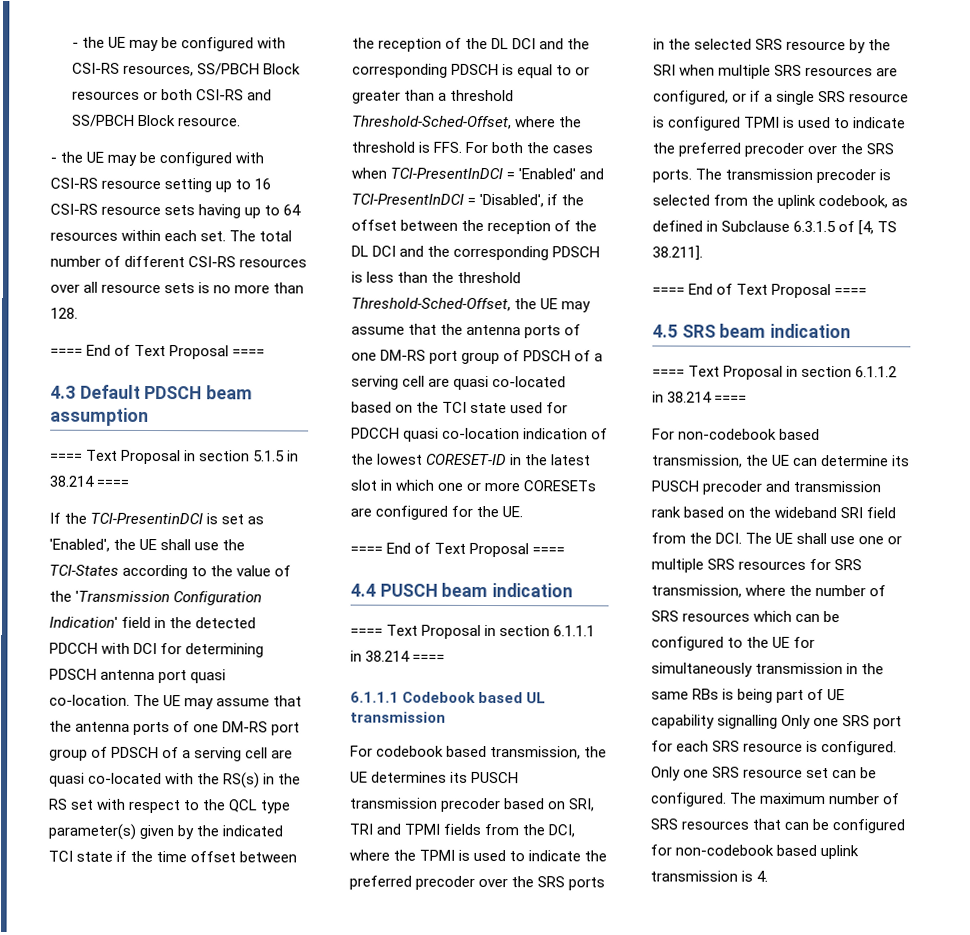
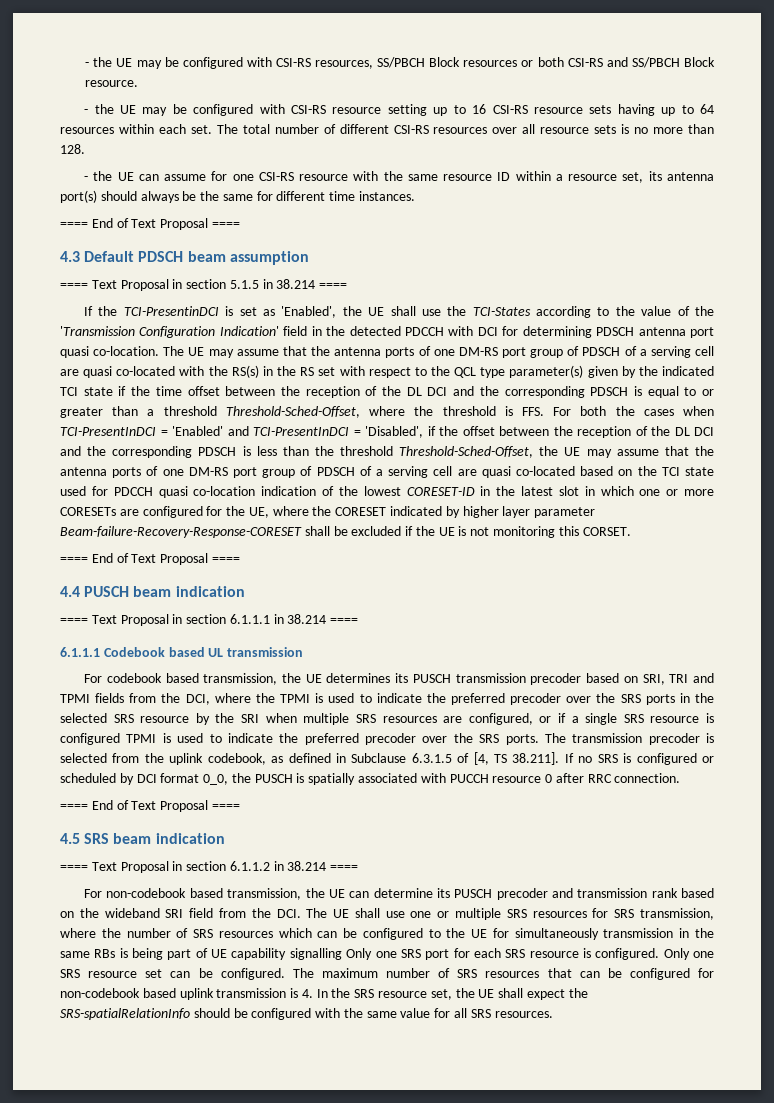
+ - the UE can assume for one CSI-RS resource with the same resource ID within a resource set, its antenna port(s) should always be the same for different time instances.
- The UE may assume that the antenna ports of one DM-RS port group of PDSCH of a serving cell are quasi co-located with the RS(s) in the RS set with respect to the QCL type parameter(s) given by the indicated TCI state if the time offset between the reception of the DL DCI and the corresponding PDSCH is equal to or greater than a threshold Threshold-Sched-Offset, where the threshold is FFS. For both the cases when TCI-PresentInDCI = 'Enabled' and TCI-PresentInDCI = 'Disabled', if the offset between the reception of the DL DCI and the corresponding PDSCH is less than the threshold Threshold-Sched-Offset, the UE may assume that the antenna ports of one DM-RS port group of PDSCH of a serving cell are quasi co-located based on the TCI state used for PDCCH quasi co-location indication of the lowest CORESET-ID in the latest slot in which one or more CORESETs are configured for the UE.
+ The UE may assume that the antenna ports of one DM-RS port group of PDSCH of a serving cell are quasi co-located with the RS(s) in the RS set with respect to the QCL type parameter(s) given by the indicated TCI state if the time offset between the reception of the DL DCI and the corresponding PDSCH is equal to or greater than a threshold Threshold-Sched-Offset, where the threshold is FFS. For both the cases when TCI-PresentInDCI = 'Enabled' and TCI-PresentInDCI = 'Disabled', if the offset between the reception of the DL DCI and the corresponding PDSCH is less than the threshold Threshold-Sched-Offset, the UE may assume that the antenna ports of one DM-RS port group of PDSCH of a serving cell are quasi co-located based on the TCI state used for PDCCH quasi co-location indication of the lowest CORESET-ID in the latest slot in which one or more CORESETs are configured for the UE, where the CORESET indicated by higher layer parameter Beam-failure-Recovery-Response-CORESET shall be excluded if the UE is not monitoring this CORSET.
- The transmission precoder is selected from the uplink codebook, as defined in Subclause 6.3.1.5 of [4, TS 38.211].
+ The transmission precoder is selected from the uplink codebook, as defined in Subclause 6.3.1.5 of [4, TS 38.211]. If no SRS is configured or scheduled by DCI format 0_0, the PUSCH is spatially associated with PUCCH resource 0 after RRC connection.
- The maximum number of SRS resources that can be configured for non-codebook based uplink transmission is 4.
+ The maximum number of SRS resources that can be configured for non-codebook based uplink transmission is 4. In the SRS resource set, the UE shall expect the SRS-spatialRelationInfo should be configured with the same value for all SRS resources.

